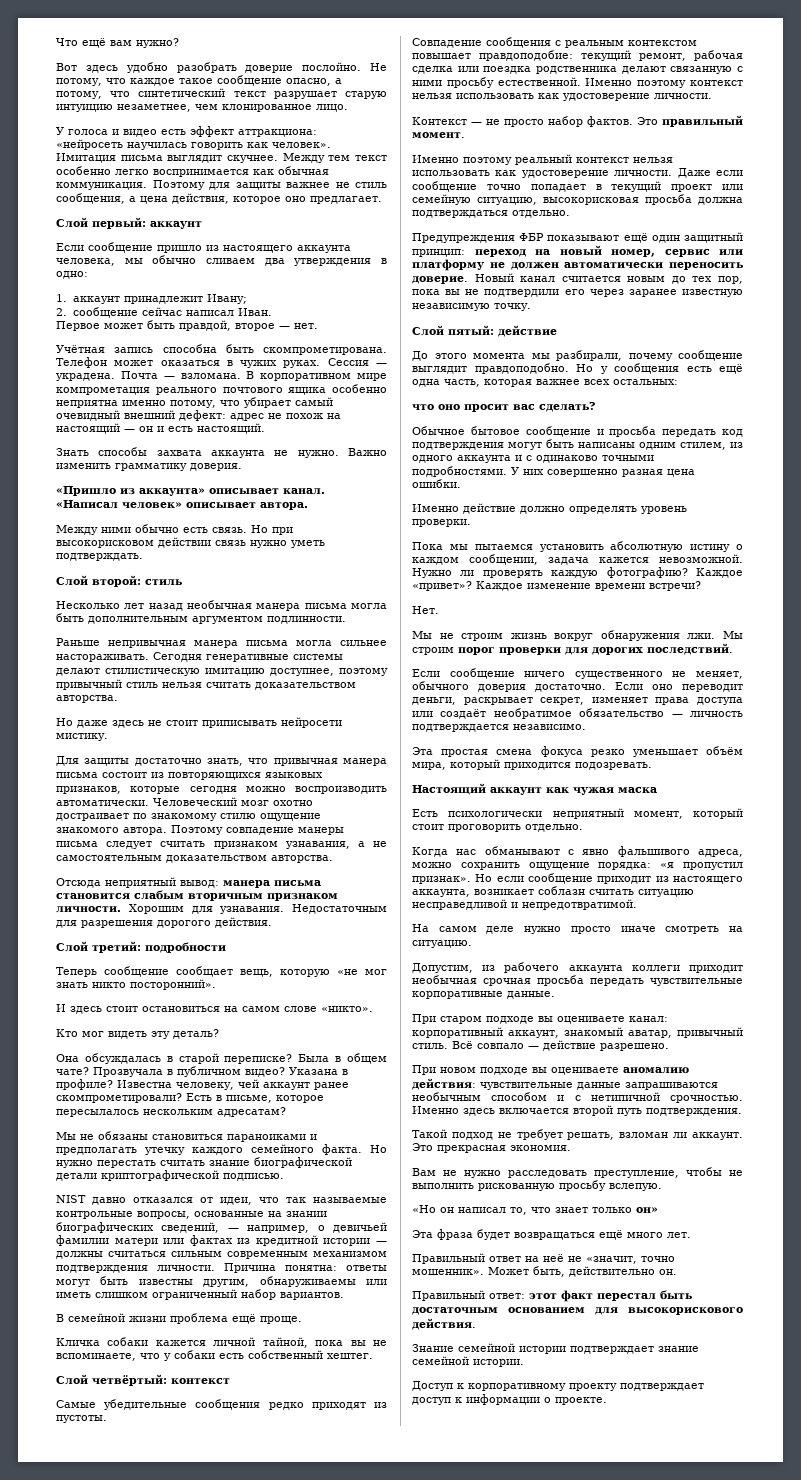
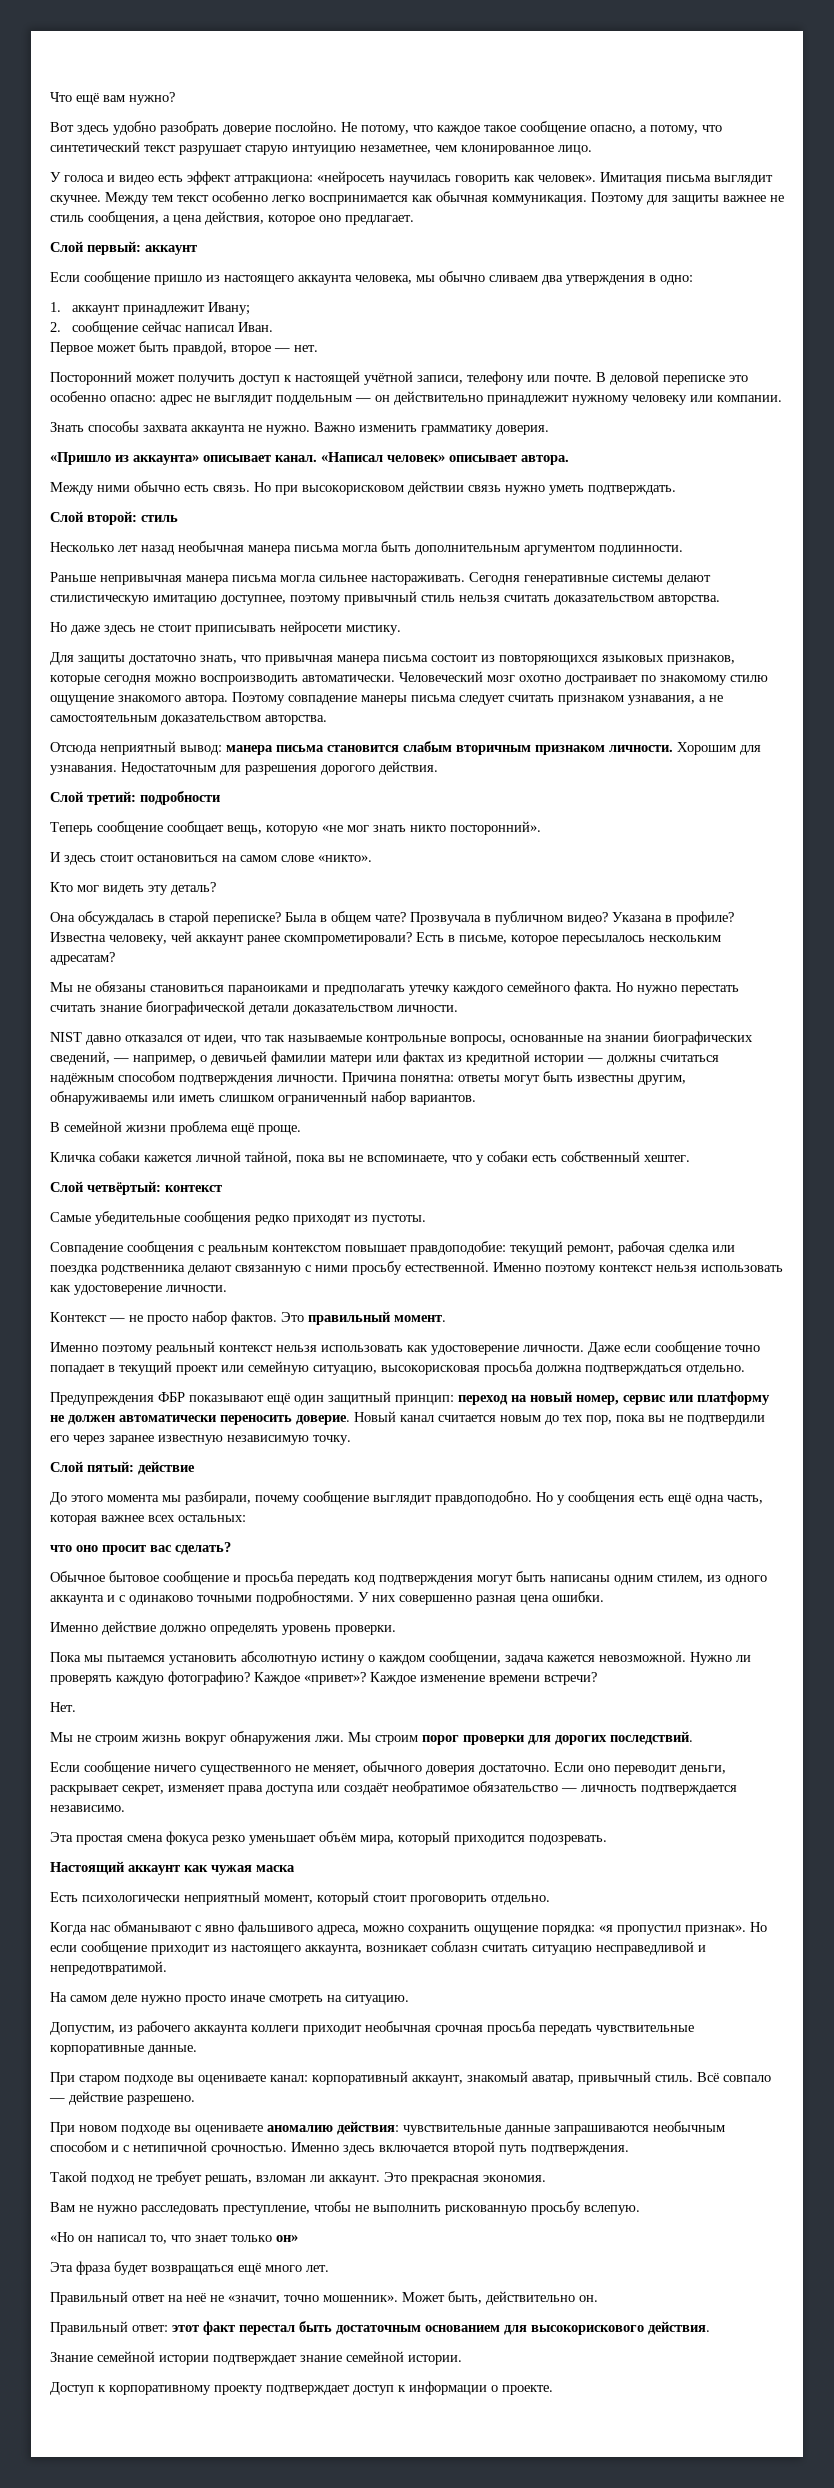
- Учётная запись способна быть скомпрометирована. Телефон может оказаться в чужих руках. Сессия — украдена. Почта — взломана. В корпоративном мире компрометация реального почтового ящика особенно неприятна именно потому, что убирает самый очевидный внешний дефект: адрес не похож на настоящий — он и есть настоящий.
+ Посторонний может получить доступ к настоящей учётной записи, телефону или почте. В деловой переписке это особенно опасно: адрес не выглядит поддельным — он действительно принадлежит нужному человеку или компании.
- Но нужно перестать считать знание биографической детали криптографической подписью.
+ Но нужно перестать считать знание биографической детали доказательством личности.
- NIST давно отказался от идеи, что так называемые контрольные вопросы, основанные на знании биографических сведений, — например, о девичьей фамилии матери или фактах из кредитной истории — должны считаться сильным современным механизмом подтверждения личности.
+ NIST давно отказался от идеи, что так называемые контрольные вопросы, основанные на знании биографических сведений, — например, о девичьей фамилии матери или фактах из кредитной истории — должны считаться надёжным способом подтверждения личности.

